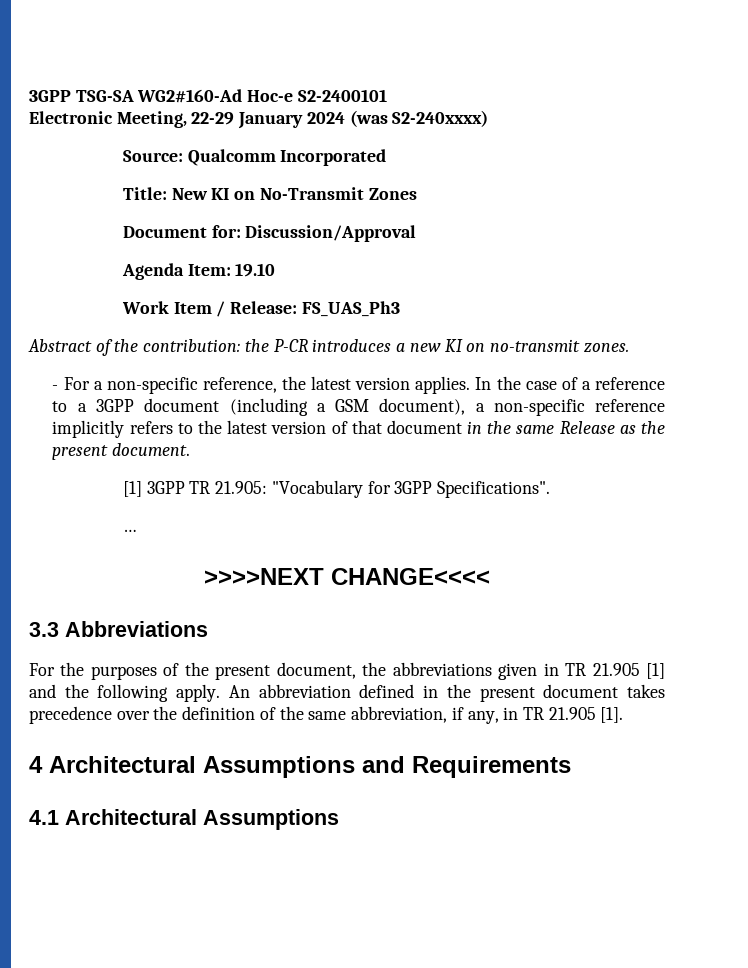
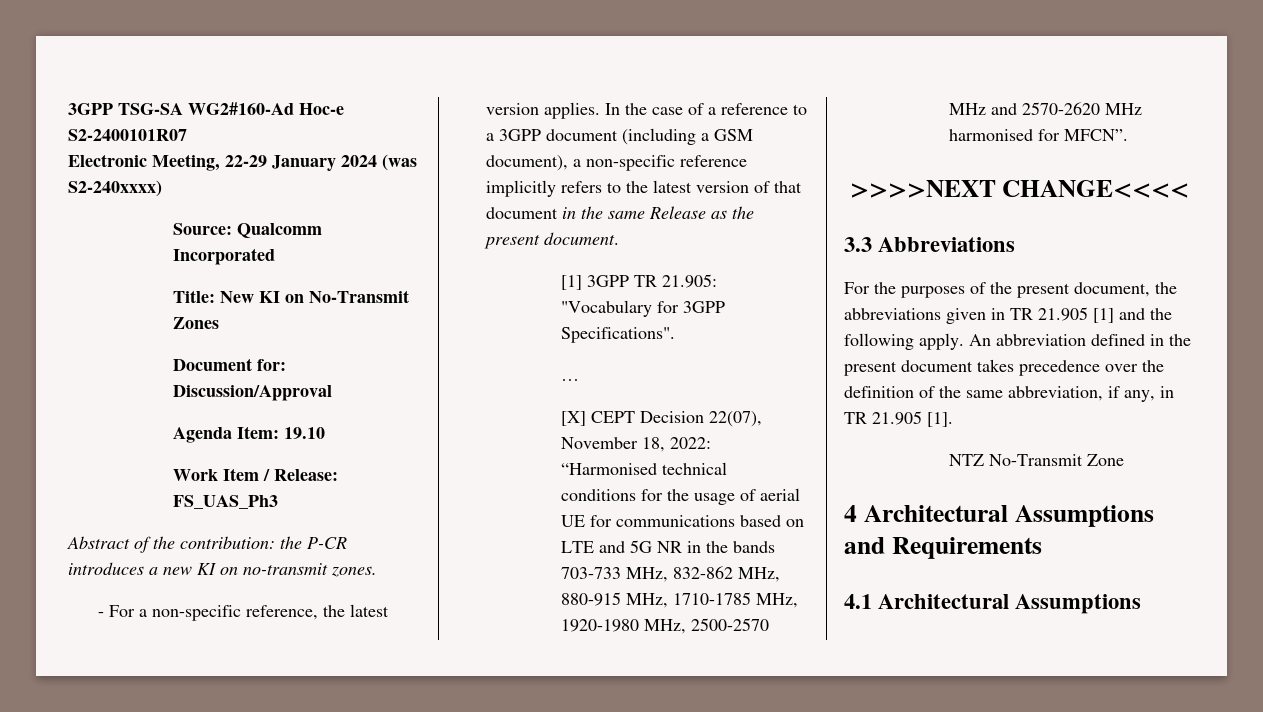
- 3GPP TSG-SA WG2#160-Ad Hoc-e S2-2400101
+ 3GPP TSG-SA WG2#160-Ad Hoc-e S2-2400101R07
+ [X] CEPT Decision 22(07), November 18, 2022: “Harmonised technical conditions for the usage of aerial UE for communications based on LTE and 5G NR in the bands 703-733 MHz, 832-862 MHz, 880-915 MHz, 1710-1785 MHz, 1920-1980 MHz, 2500-2570 MHz and 2570-2620 MHz harmonised for MFCN”.
+ NTZ No-Transmit Zone

